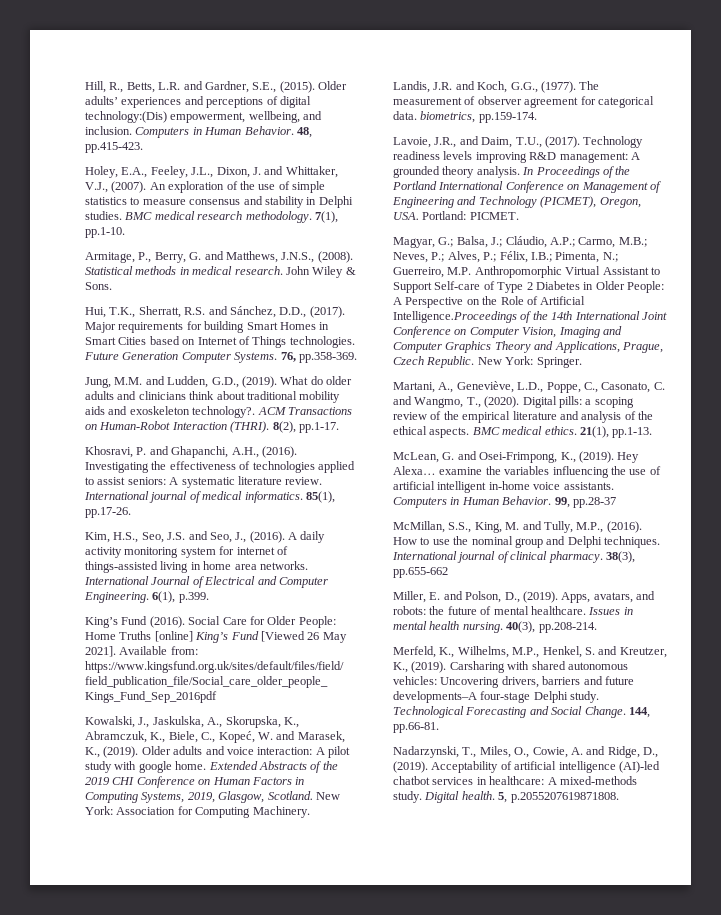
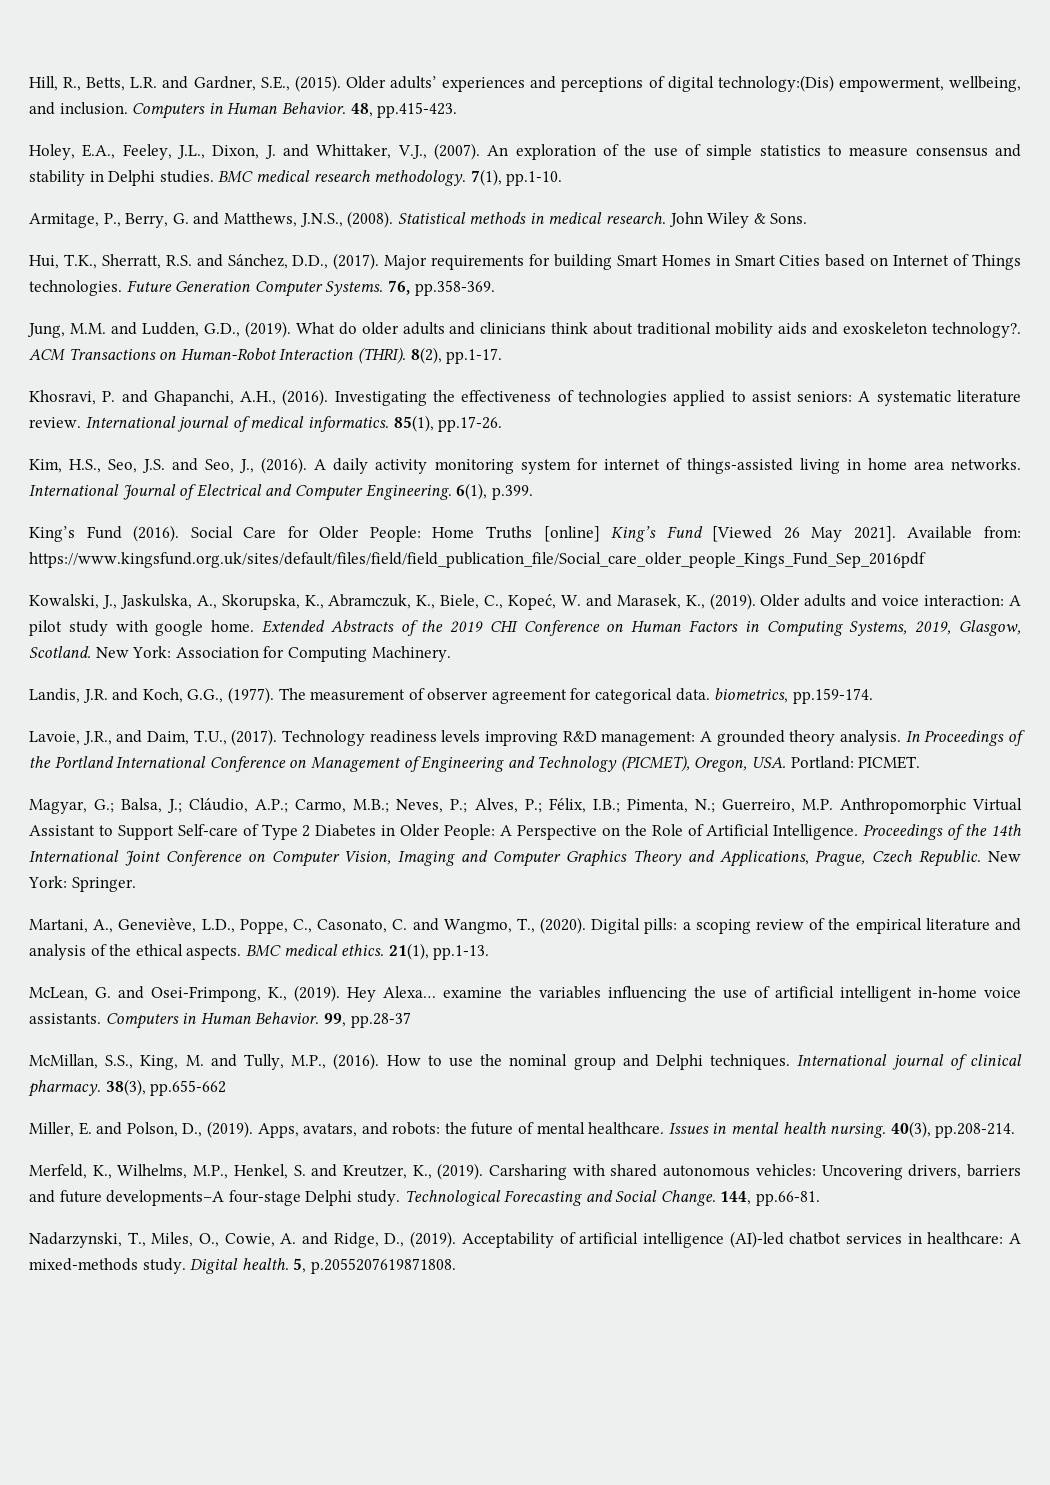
- Magyar, G.; Balsa, J.; Cláudio, A.P.; Carmo, M.B.; Neves, P.; Alves, P.; Félix, I.B.; Pimenta, N.; Guerreiro, M.P. Anthropomorphic Virtual Assistant to Support Self-care of Type 2 Diabetes in Older People: A Perspective on the Role of Artificial Intelligence.Proceedings of the 14th International Joint Conference on Computer Vision, Imaging and Computer Graphics Theory and Applications, Prague, Czech Republic.
+ Magyar, G.; Balsa, J.; Cláudio, A.P.; Carmo, M.B.; Neves, P.; Alves, P.; Félix, I.B.; Pimenta, N.; Guerreiro, M.P. Anthropomorphic Virtual Assistant to Support Self-care of Type 2 Diabetes in Older People: A Perspective on the Role of Artificial Intelligence. Proceedings of the 14th International Joint Conference on Computer Vision, Imaging and Computer Graphics Theory and Applications, Prague, Czech Republic.

